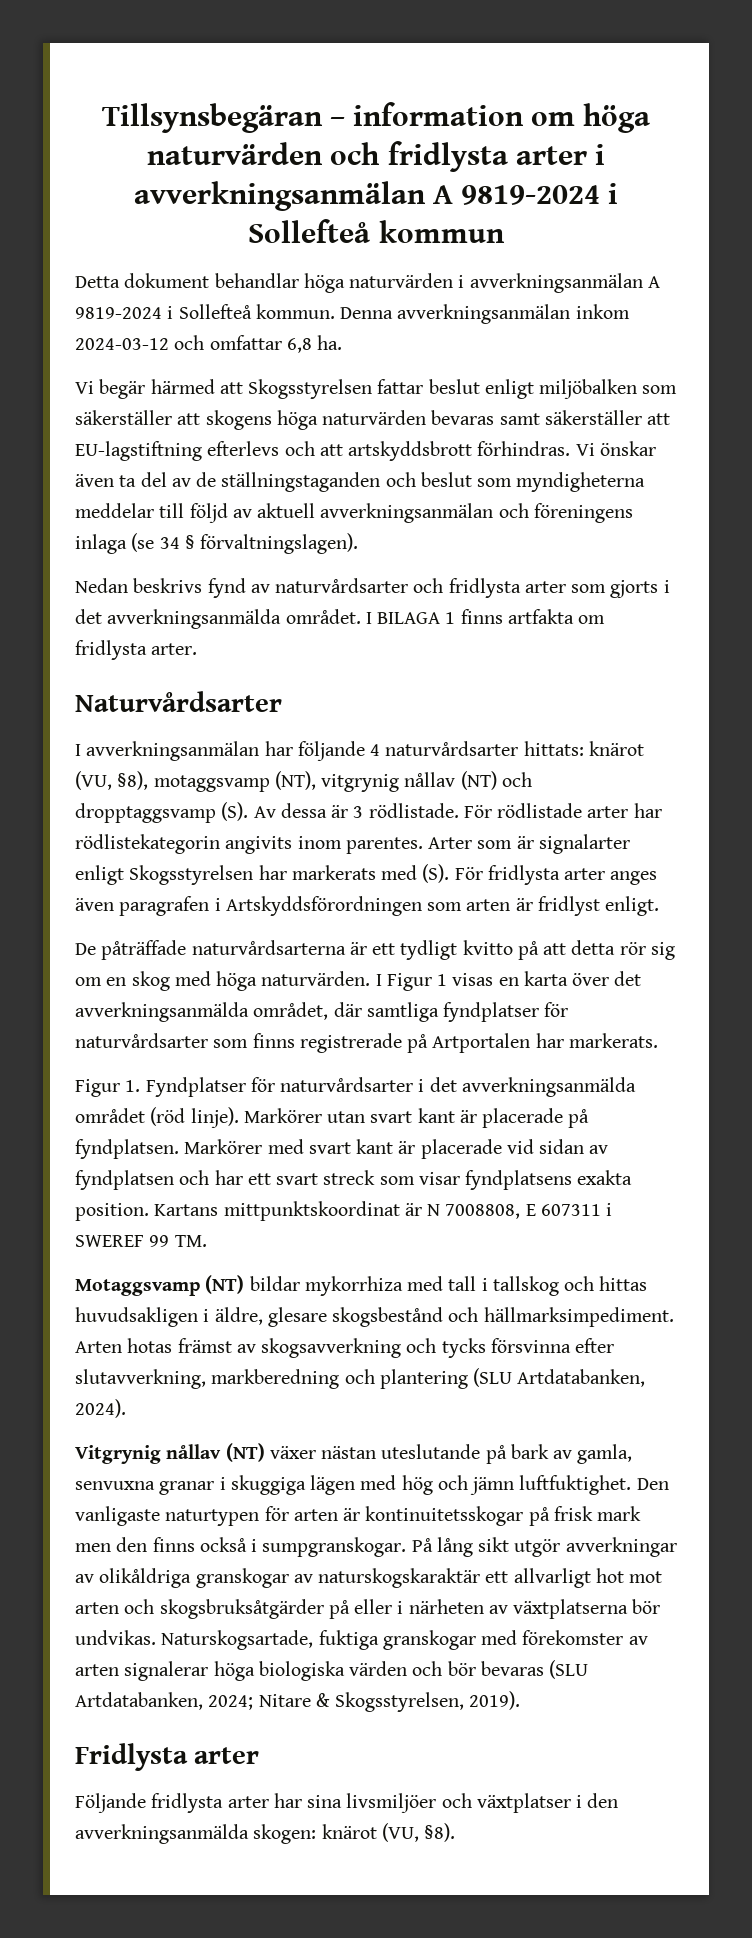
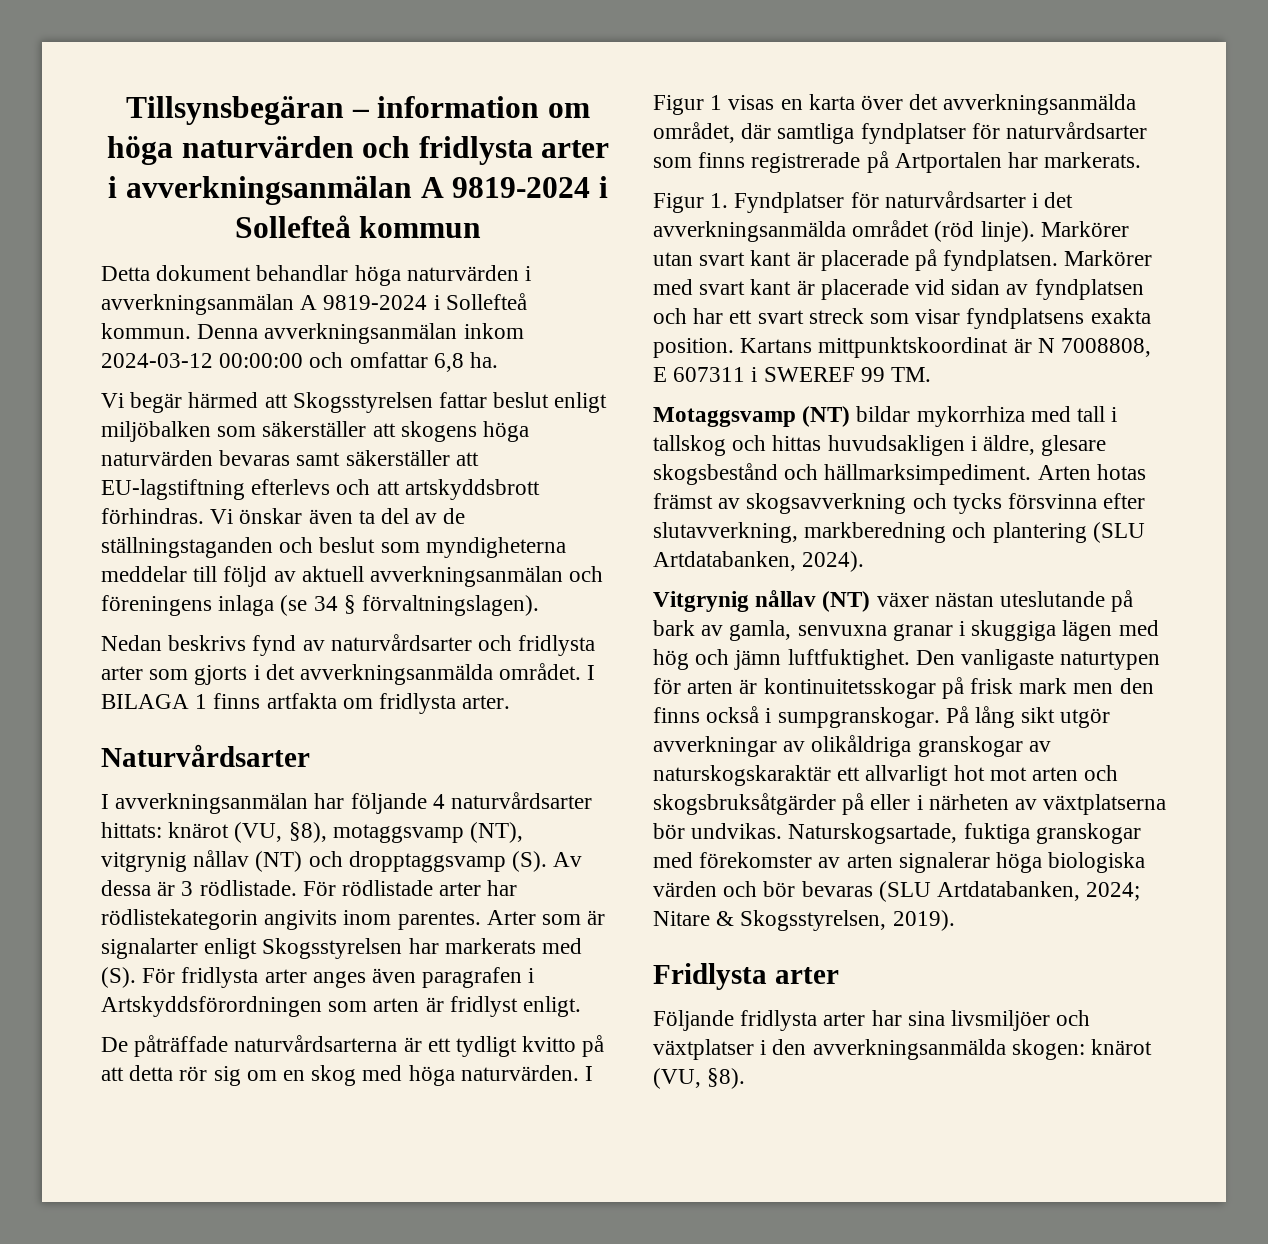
- Denna avverkningsanmälan inkom 2024-03-12 och omfattar 6,8 ha.
+ Denna avverkningsanmälan inkom 2024-03-12 00:00:00 och omfattar 6,8 ha.

